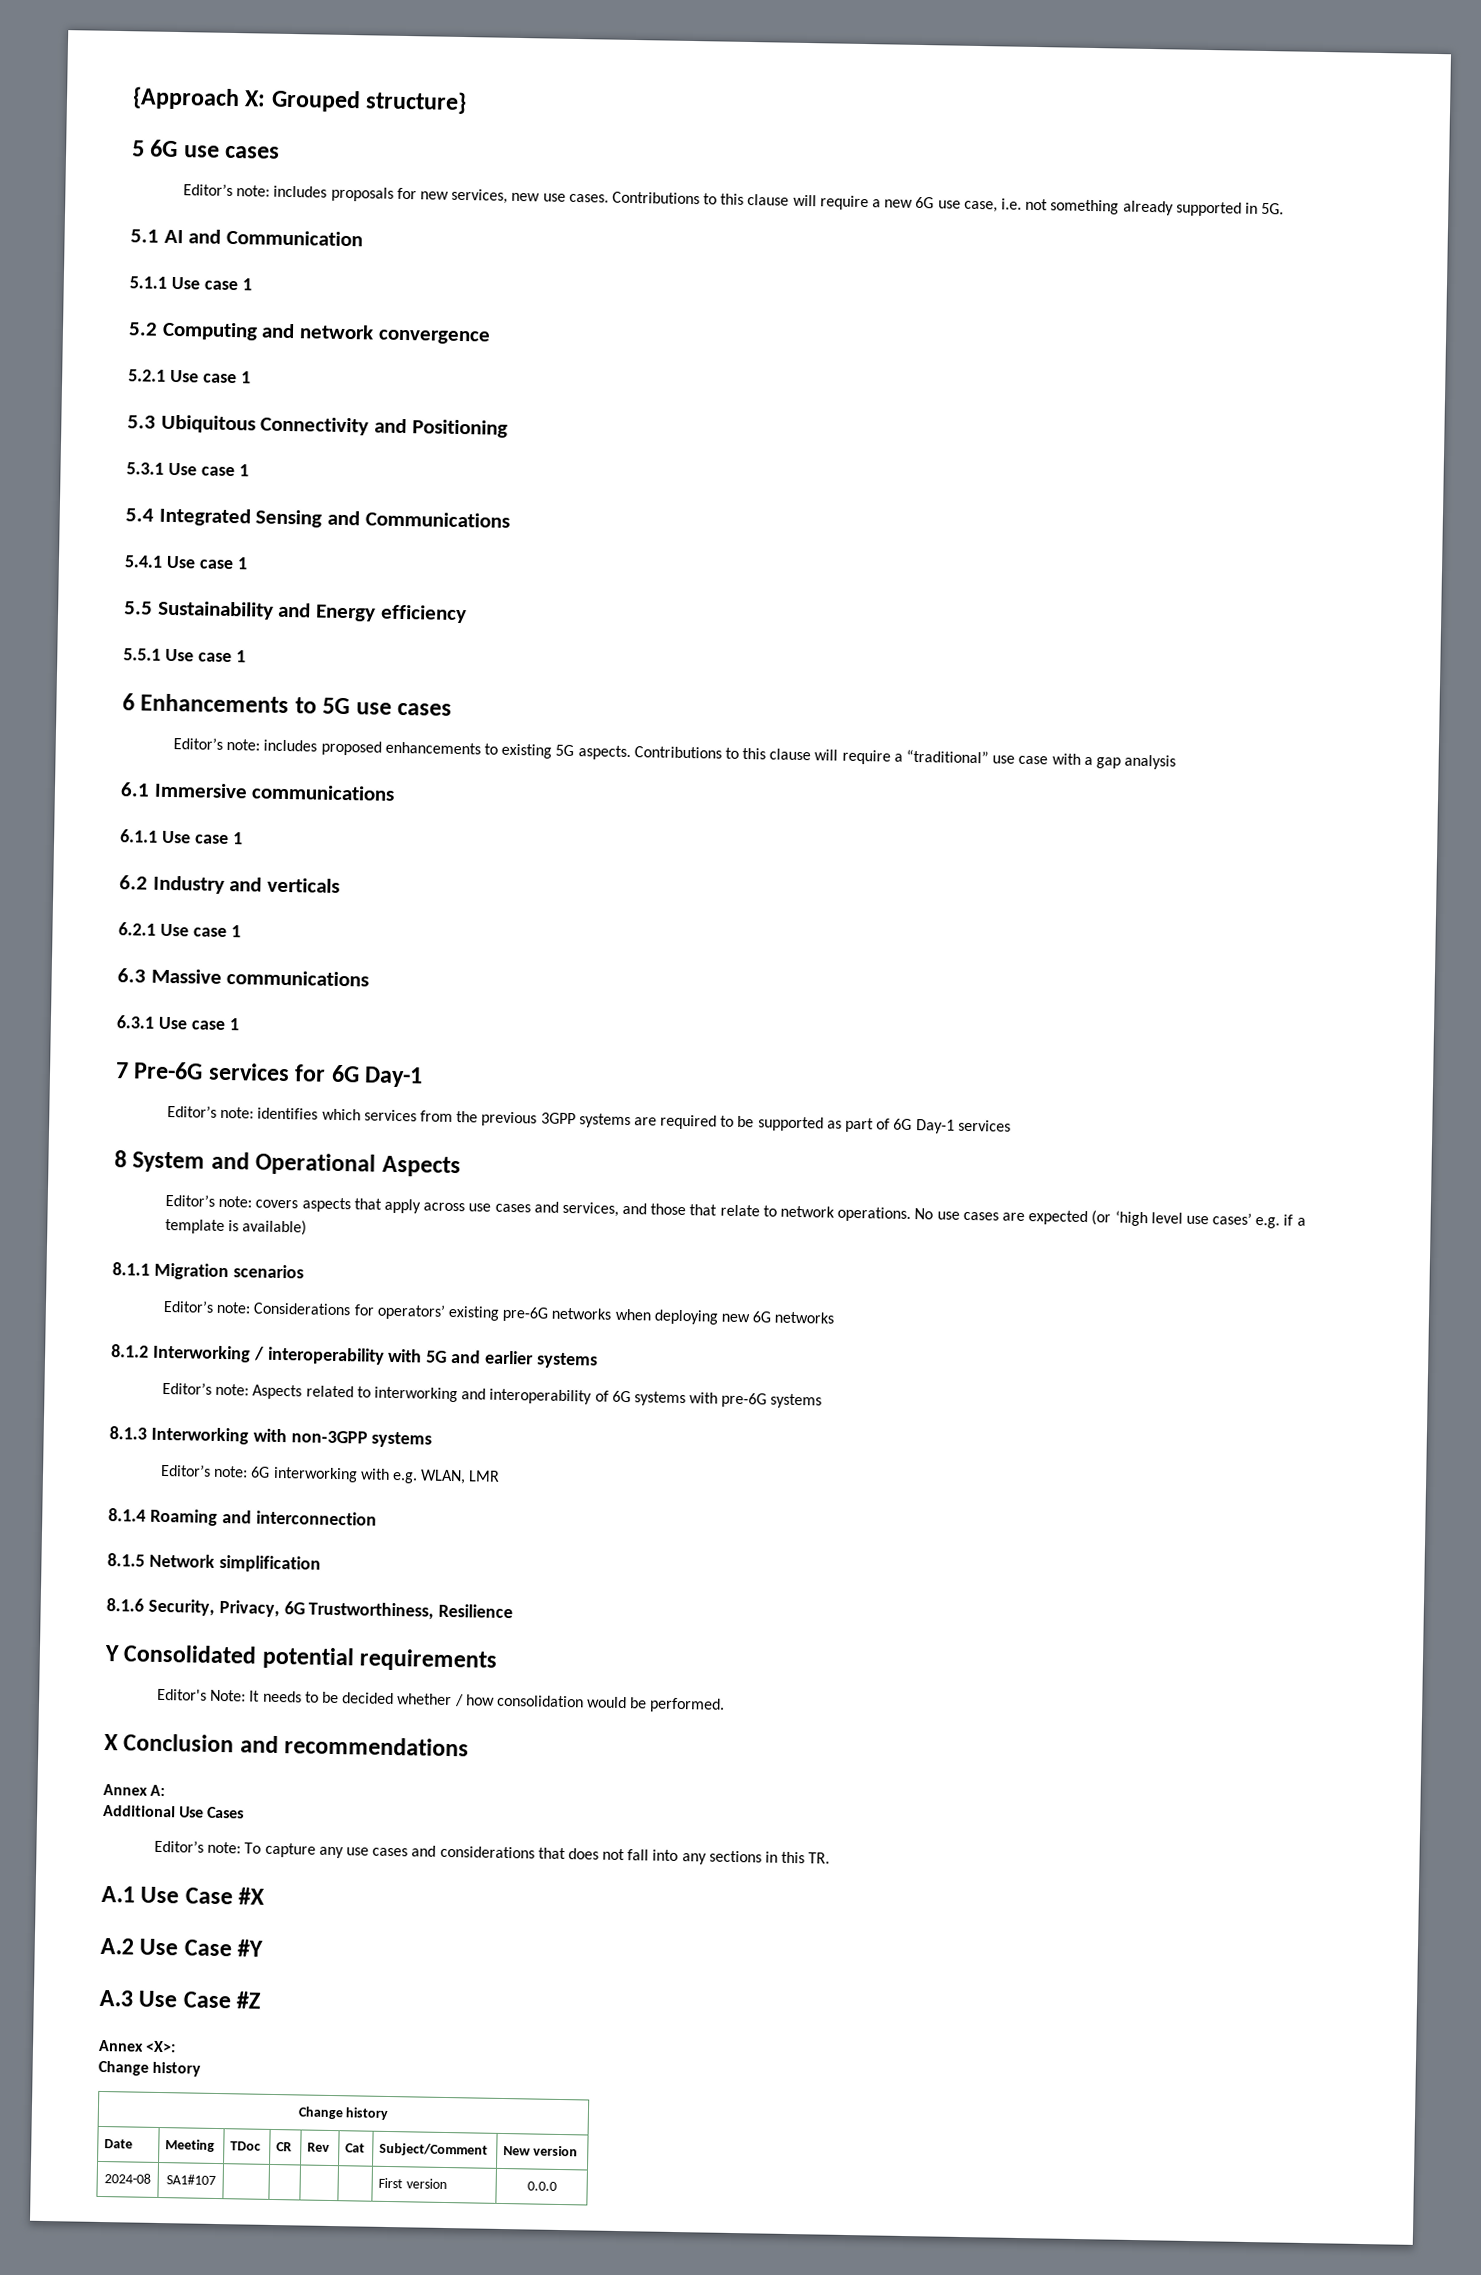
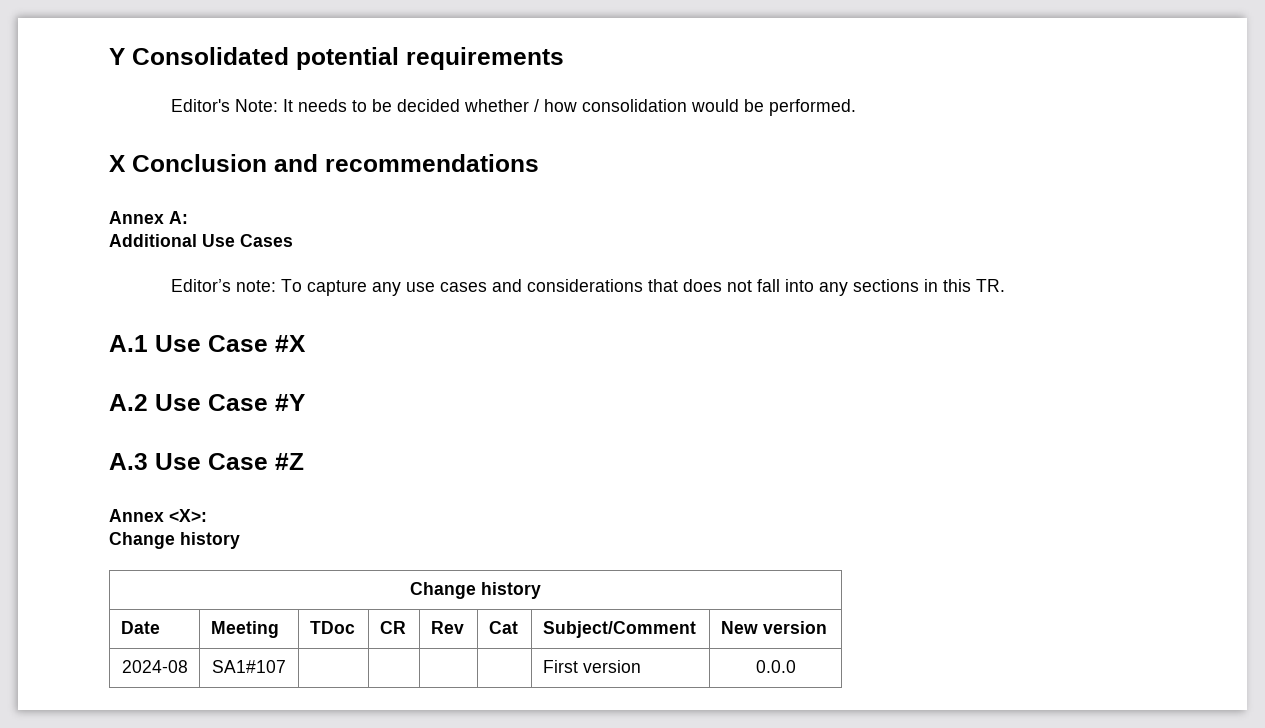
- {Approach X: Grouped structure}
- 5 6G use cases
- Editor’s note: includes proposals for new services, new use cases. Contributions to this clause will require a new 6G use case, i.e. not something already supported in 5G.
- 5.1 AI and Communication
- 5.1.1 Use case 1
- 5.2 Computing and network convergence
- 5.2.1 Use case 1
- 5.3 Ubiquitous Connectivity and Positioning
- 5.3.1 Use case 1
- 5.4 Integrated Sensing and Communications
- 5.4.1 Use case 1
- 5.5 Sustainability and Energy efficiency
- 5.5.1 Use case 1
- 6 Enhancements to 5G use cases
- Editor’s note: includes proposed enhancements to existing 5G aspects. Contributions to this clause will require a “traditional” use case with a gap analysis
- 6.1 Immersive communications
- 6.1.1 Use case 1
- 6.2 Industry and verticals
- 6.2.1 Use case 1
- 6.3 Massive communications
- 6.3.1 Use case 1
- 7 Pre-6G services for 6G Day-1
- Editor’s note: identifies which services from the previous 3GPP systems are required to be supported as part of 6G Day-1 services
- 8 System and Operational Aspects
- Editor’s note: covers aspects that apply across use cases and services, and those that relate to network operations. No use cases are expected (or ‘high level use cases’ e.g. if a template is available)
- 8.1.1 Migration scenarios
- Editor’s note: Considerations for operators’ existing pre-6G networks when deploying new 6G networks
- 8.1.2 Interworking / interoperability with 5G and earlier systems
- Editor’s note: Aspects related to interworking and interoperability of 6G systems with pre-6G systems
- 8.1.3 Interworking with non-3GPP systems
- Editor’s note: 6G interworking with e.g. WLAN, LMR
- 8.1.4 Roaming and interconnection
- 8.1.5 Network simplification
- 8.1.6 Security, Privacy, 6G Trustworthiness, Resilience

